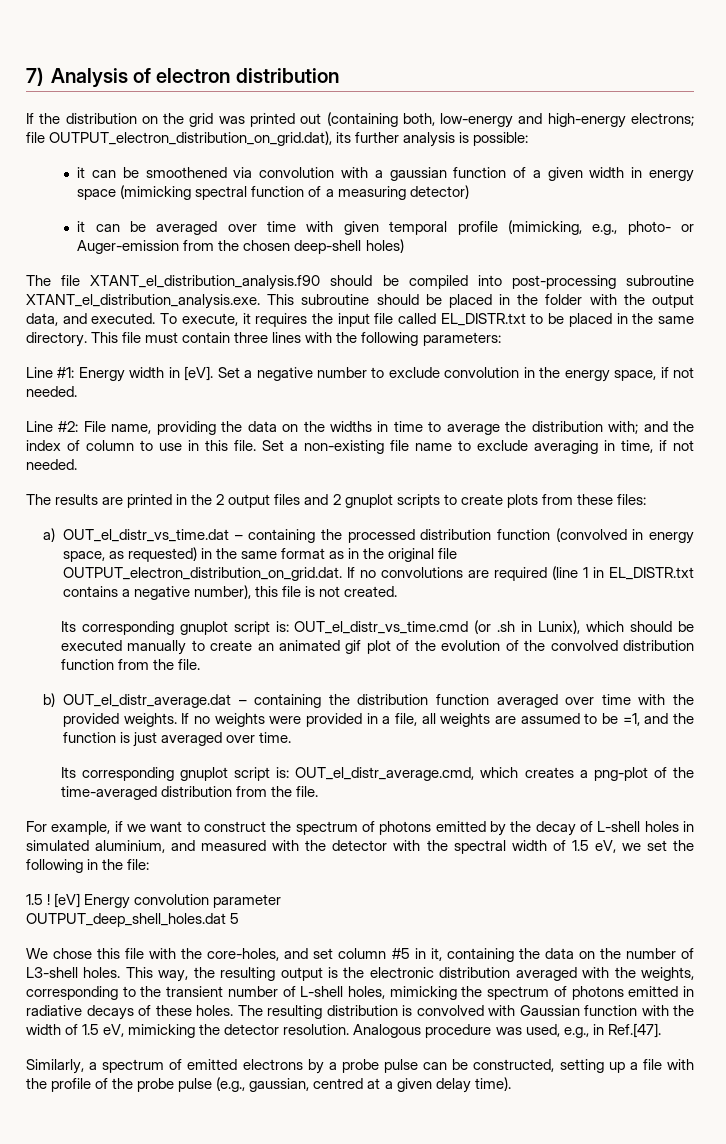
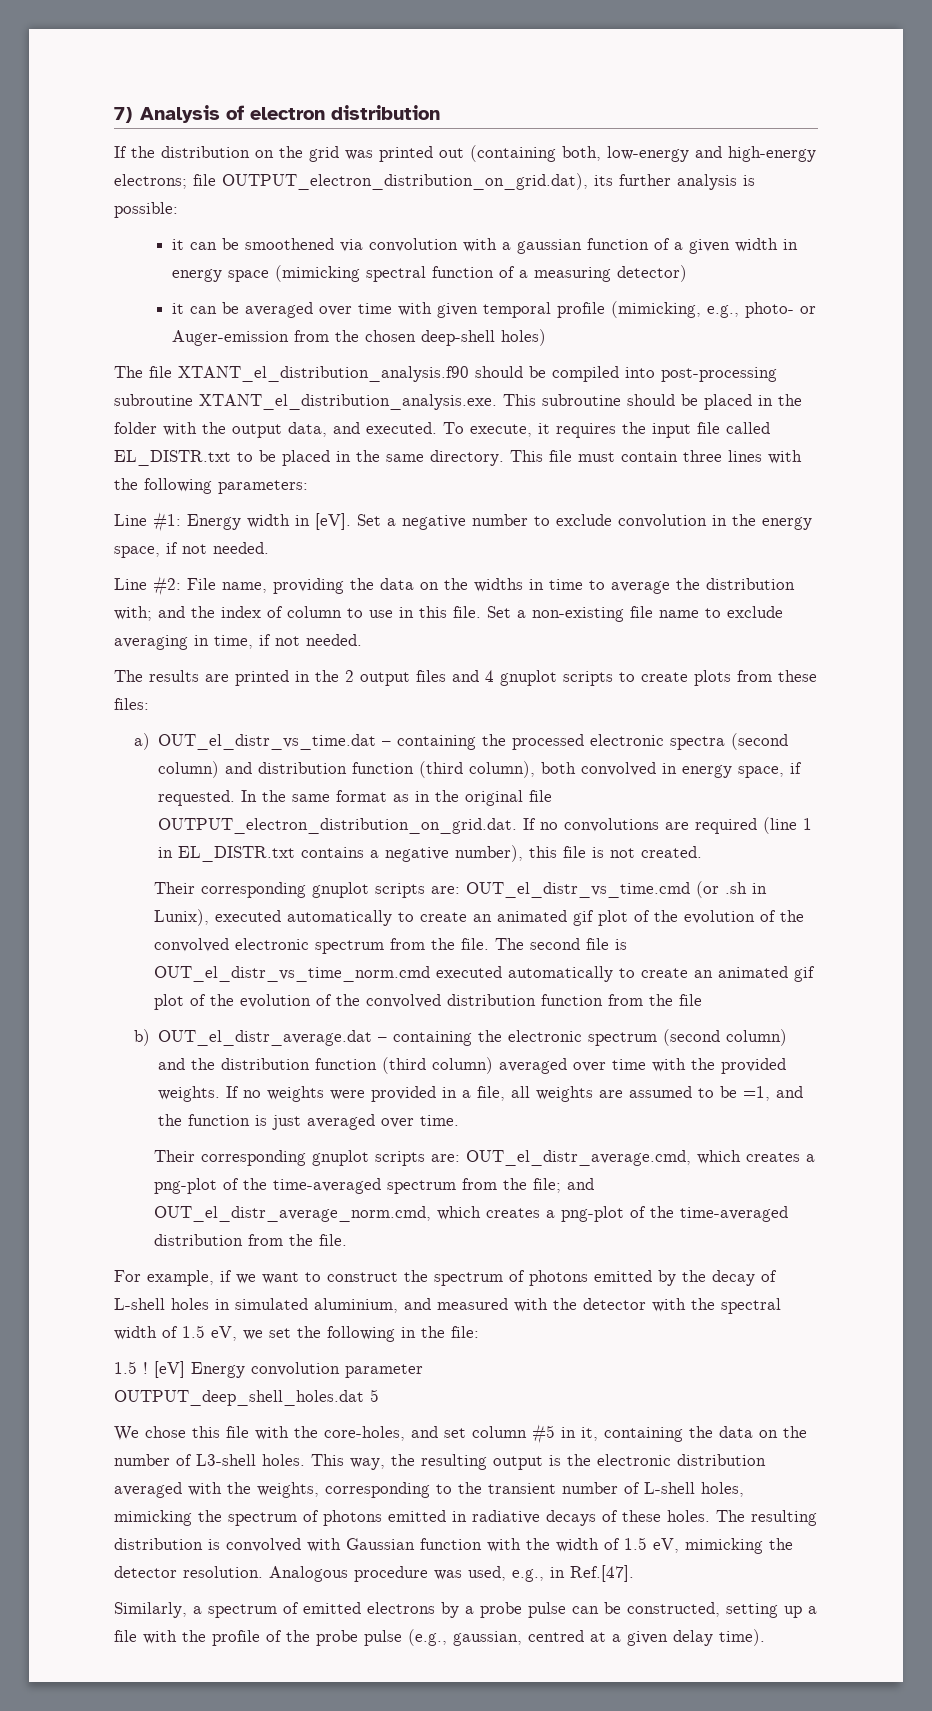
- The results are printed in the 2 output files and 2 gnuplot scripts to create plots from these files:
+ The results are printed in the 2 output files and 4 gnuplot scripts to create plots from these files:
- a) OUT_el_distr_vs_time.dat – containing the processed distribution function (convolved in energy space, as requested) in the same format as in the original file OUTPUT_electron_distribution_on_grid.dat. If no convolutions are required (line 1 in EL_DISTR.txt contains a negative number), this file is not created.
+ a) OUT_el_distr_vs_time.dat – containing the processed electronic spectra (second column) and distribution function (third column), both convolved in energy space, if requested. In the same format as in the original file OUTPUT_electron_distribution_on_grid.dat. If no convolutions are required (line 1 in EL_DISTR.txt contains a negative number), this file is not created.
- Its corresponding gnuplot script is: OUT_el_distr_vs_time.cmd (or .sh in Lunix), which should be executed manually to create an animated gif plot of the evolution of the convolved distribution function from the file.
+ Their corresponding gnuplot scripts are: OUT_el_distr_vs_time.cmd (or .sh in Lunix), executed automatically to create an animated gif plot of the evolution of the convolved electronic spectrum from the file. The second file is OUT_el_distr_vs_time_norm.cmd executed automatically to create an animated gif plot of the evolution of the convolved distribution function from the file
- b) OUT_el_distr_average.dat – containing the distribution function averaged over time with the provided weights.
+ b) OUT_el_distr_average.dat – containing the electronic spectrum (second column) and the distribution function (third column) averaged over time with the provided weights.
- Its corresponding gnuplot script is: OUT_el_distr_average.cmd, which creates a png-plot of the time-averaged distribution from the file.
+ Their corresponding gnuplot scripts are: OUT_el_distr_average.cmd, which creates a png-plot of the time-averaged spectrum from the file; and OUT_el_distr_average_norm.cmd, which creates a png-plot of the time-averaged distribution from the file.

